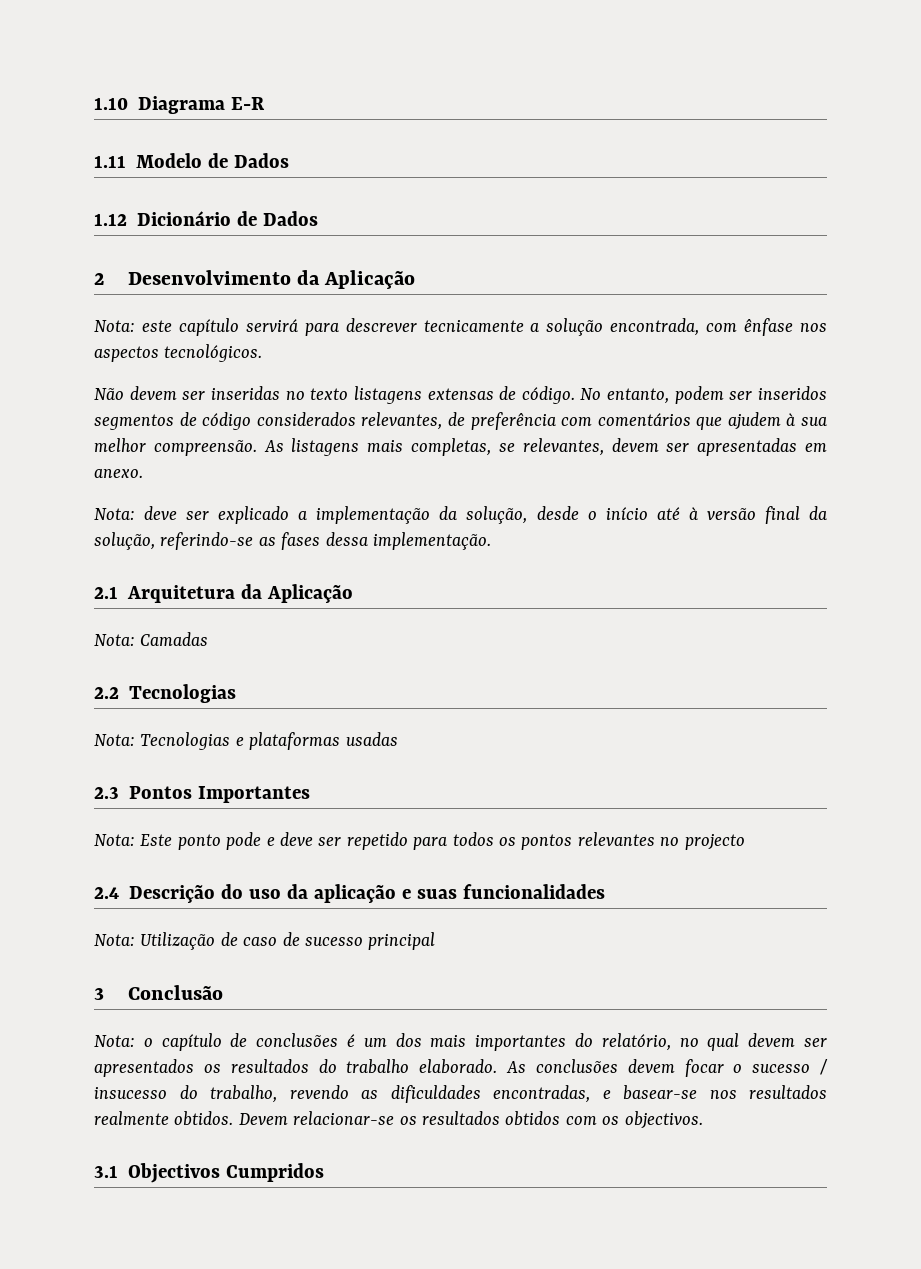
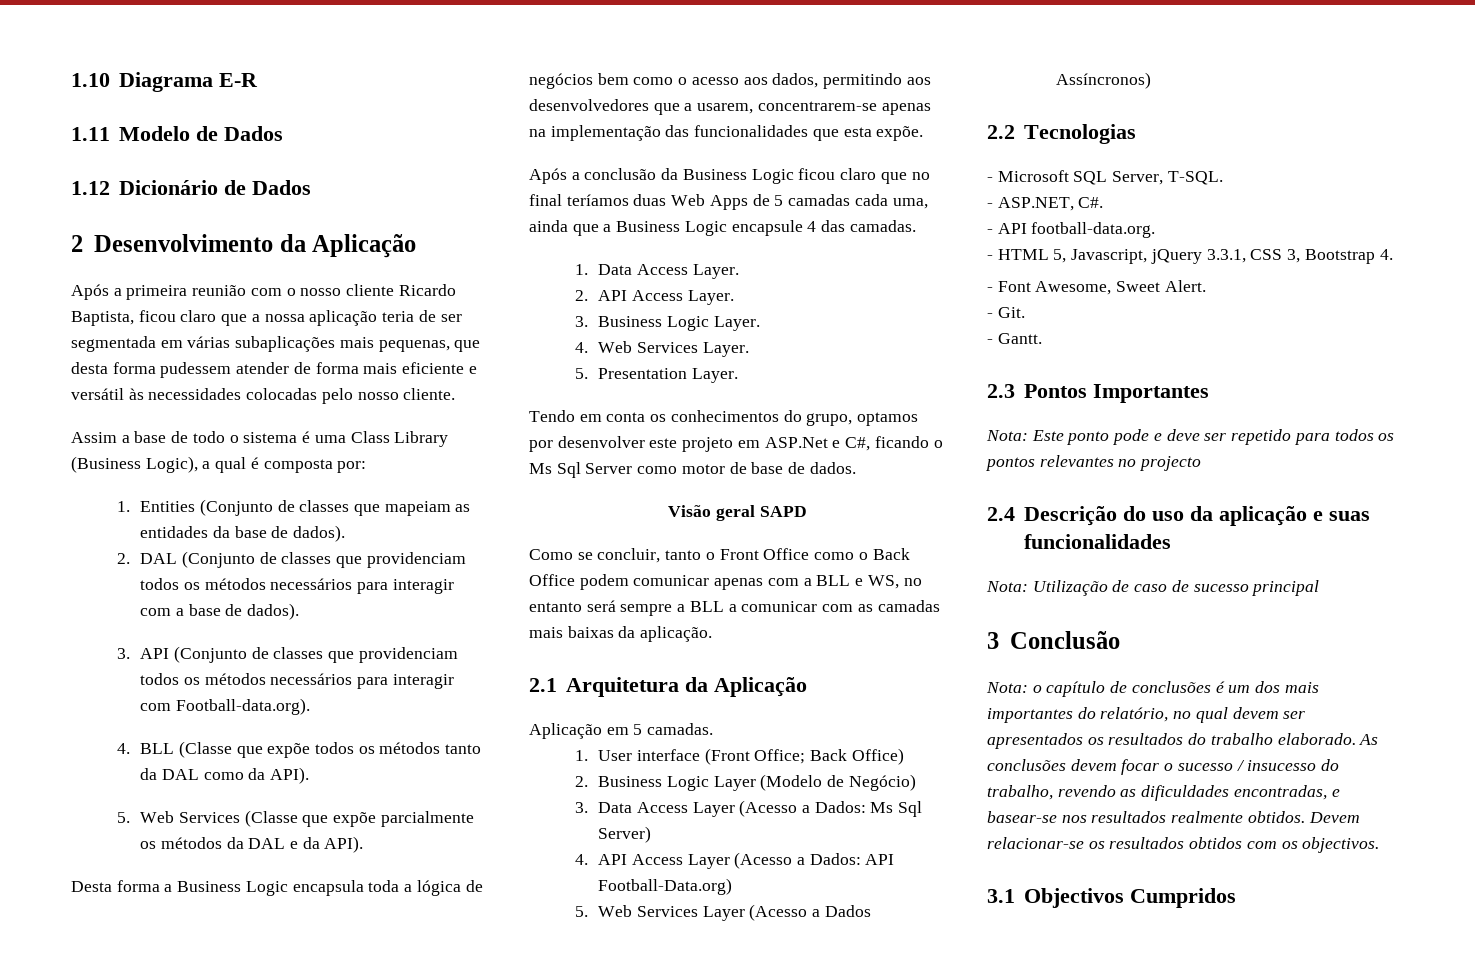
- Nota: este capítulo servirá para descrever tecnicamente a solução encontrada, com ênfase nos aspectos tecnológicos.
- Não devem ser inseridas no texto listagens extensas de código. No entanto, podem ser inseridos segmentos de código considerados relevantes, de preferência com comentários que ajudem à sua melhor compreensão. As listagens mais completas, se relevantes, devem ser apresentadas em anexo.
- Nota: deve ser explicado a implementação da solução, desde o início até à versão final da solução, referindo-se as fases dessa implementação.
+ Após a primeira reunião com o nosso cliente Ricardo Baptista, ficou claro que a nossa aplicação teria de ser segmentada em várias subaplicações mais pequenas, que desta forma pudessem atender de forma mais eficiente e versátil às necessidades colocadas pelo nosso cliente.
+ Assim a base de todo o sistema é uma Class Library (Business Logic), a qual é composta por:
+ 1. Entities (Conjunto de classes que mapeiam as entidades da base de dados).
+ 2. DAL (Conjunto de classes que providenciam todos os métodos necessários para interagir com a base de dados).
+ 3. API (Conjunto de classes que providenciam todos os métodos necessários para interagir com Football-data.org).
+ 4. BLL (Classe que expõe todos os métodos tanto da DAL como da API).
+ 5. Web Services (Classe que expõe parcialmente os métodos da DAL e da API).
+ Desta forma a Business Logic encapsula toda a lógica de negócios bem como o acesso aos dados, permitindo aos desenvolvedores que a usarem, concentrarem-se apenas na implementação das funcionalidades que esta expõe.
+ Após a conclusão da Business Logic ficou claro que no final teríamos duas Web Apps de 5 camadas cada uma, ainda que a Business Logic encapsule 4 das camadas.
+ 1. Data Access Layer.
+ 2. API Access Layer.
+ 3. Business Logic Layer.
+ 4. Web Services Layer.
+ 5. Presentation Layer.
+ Tendo em conta os conhecimentos do grupo, optamos por desenvolver este projeto em ASP.Net e C#, ficando o Ms Sql Server como motor de base de dados.
+ Visão geral SAPD
+ Como se concluir, tanto o Front Office como o Back Office podem comunicar apenas com a BLL e WS, no entanto será sempre a BLL a comunicar com as camadas mais baixas da aplicação.
  2.1 Arquitetura da Aplicação
- Nota: Camadas
+ Aplicação em 5 camadas.
+ 1. User interface (Front Office; Back Office)
+ 2. Business Logic Layer (Modelo de Negócio)
+ 3. Data Access Layer (Acesso a Dados: Ms Sql Server)
+ 4. API Access Layer (Acesso a Dados: API Football-Data.org)
+ 5. Web Services Layer (Acesso a Dados Assíncronos)
  2.2 Tecnologias
- Nota: Tecnologias e plataformas usadas
+ - Microsoft SQL Server, T-SQL.
+ - ASP.NET, C#.
+ - API football-data.org.
+ - HTML 5, Javascript, jQuery 3.3.1, CSS 3, Bootstrap 4.
+ - Font Awesome, Sweet Alert.
+ - Git.
+ - Gantt.

